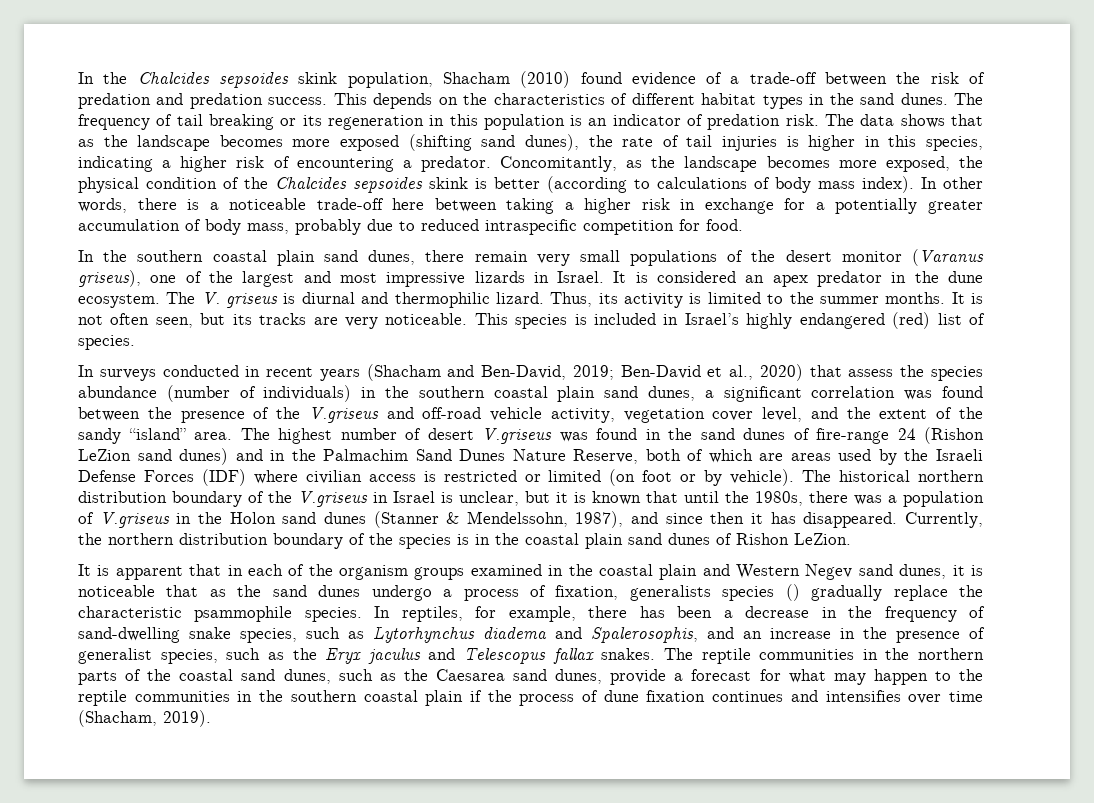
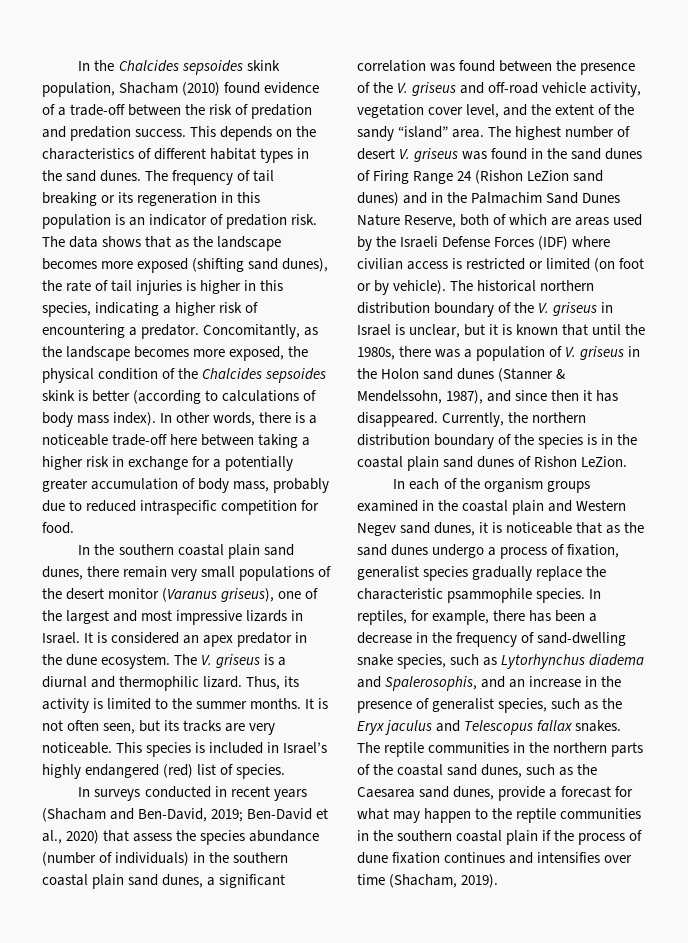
- The V. griseus is diurnal and thermophilic lizard.
+ The V. griseus is a diurnal and thermophilic lizard.
- In surveys conducted in recent years (Shacham and Ben-David, 2019; Ben-David et al., 2020) that assess the species abundance (number of individuals) in the southern coastal plain sand dunes, a significant correlation was found between the presence of the V.griseus and off-road vehicle activity, vegetation cover level, and the extent of the sandy “island” area.
+ In surveys conducted in recent years (Shacham and Ben-David, 2019; Ben-David et al., 2020) that assess the species abundance (number of individuals) in the southern coastal plain sand dunes, a significant correlation was found between the presence of the V. griseus and off-road vehicle activity, vegetation cover level, and the extent of the sandy “island” area.
- The highest number of desert V.griseus was found in the sand dunes of fire-range 24 (Rishon LeZion sand dunes) and in the Palmachim Sand Dunes Nature Reserve, both of which are areas used by the Israeli Defense Forces (IDF) where civilian access is restricted or limited (on foot or by vehicle).
+ The highest number of desert V. griseus was found in the sand dunes of Firing Range 24 (Rishon LeZion sand dunes) and in the Palmachim Sand Dunes Nature Reserve, both of which are areas used by the Israeli Defense Forces (IDF) where civilian access is restricted or limited (on foot or by vehicle).
- The historical northern distribution boundary of the V.griseus in Israel is unclear, but it is known that until the 1980s, there was a population of V.griseus in the Holon sand dunes (Stanner & Mendelssohn, 1987), and since then it has disappeared.
+ The historical northern distribution boundary of the V. griseus in Israel is unclear, but it is known that until the 1980s, there was a population of V. griseus in the Holon sand dunes (Stanner & Mendelssohn, 1987), and since then it has disappeared.
- It is apparent that in each of the organism groups examined in the coastal plain and Western Negev sand dunes, it is noticeable that as the sand dunes undergo a process of fixation, generalists species () gradually replace the characteristic psammophile species.
+ In each of the organism groups examined in the coastal plain and Western Negev sand dunes, it is noticeable that as the sand dunes undergo a process of fixation, generalist species gradually replace the characteristic psammophile species.

